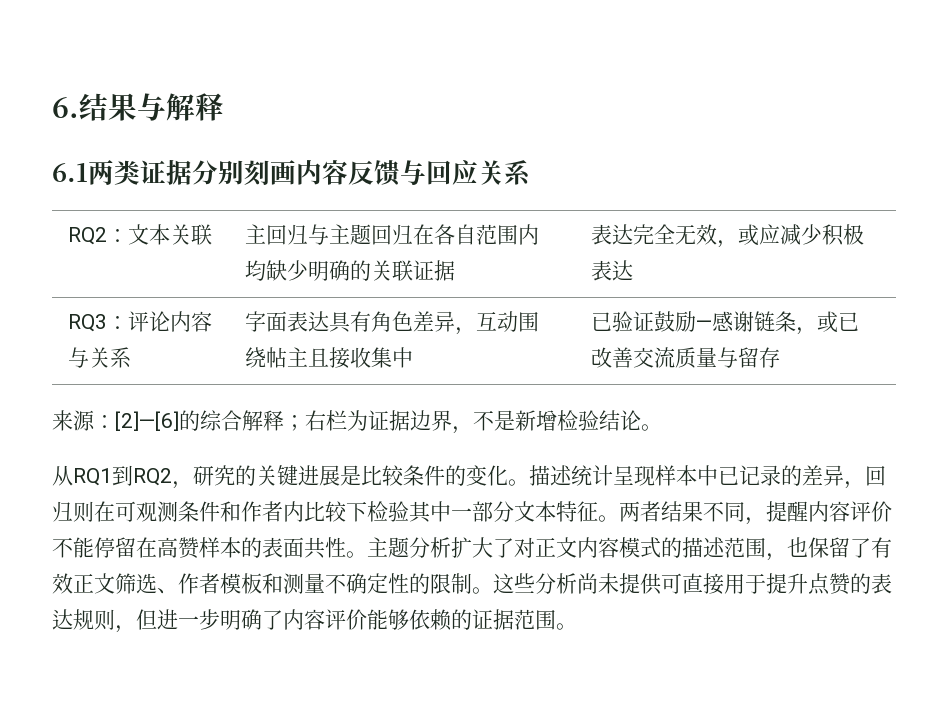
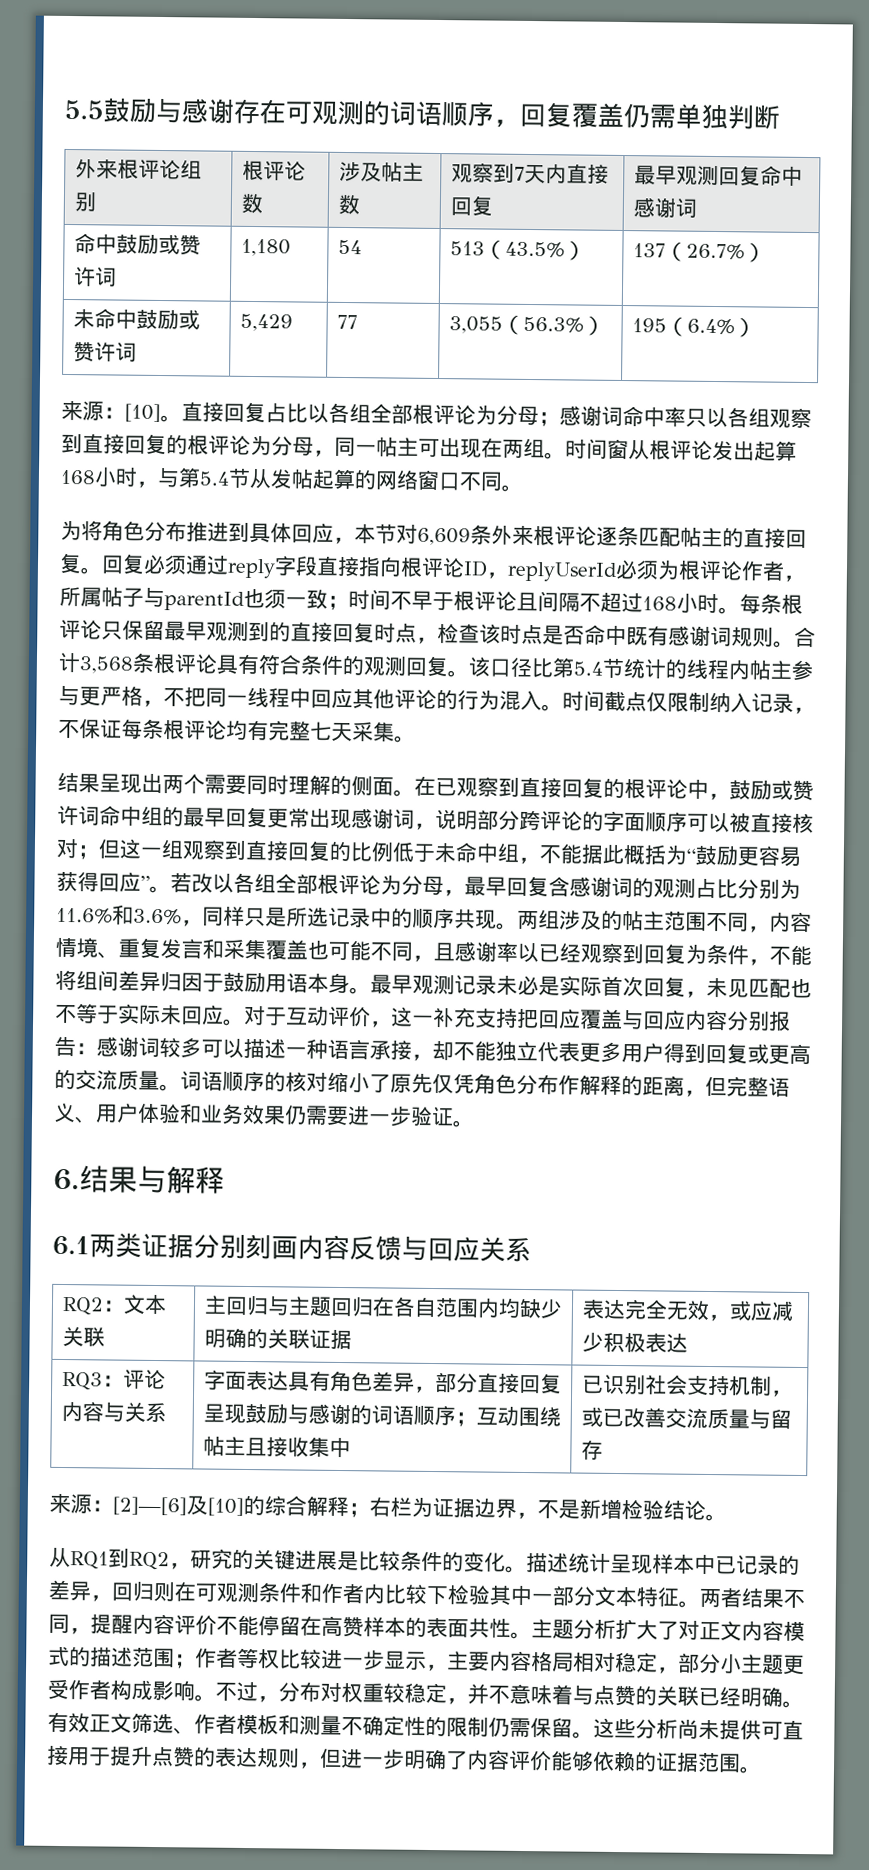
+ 5.5鼓励与感谢存在可观测的词语顺序，回复覆盖仍需单独判断
+ 外来根评论组别 | 根评论数 | 涉及帖主数 | 观察到7天内直接回复 | 最早观测回复命中感谢词
+ 命中鼓励或赞许词 | 1,180 | 54 | 513（43.5%） | 137（26.7%）
+ 未命中鼓励或赞许词 | 5,429 | 77 | 3,055（56.3%） | 195（6.4%）
+ 来源：[10]。直接回复占比以各组全部根评论为分母；感谢词命中率只以各组观察到直接回复的根评论为分母，同一帖主可出现在两组。时间窗从根评论发出起算168小时，与第5.4节从发帖起算的网络窗口不同。
+ 为将角色分布推进到具体回应，本节对6,609条外来根评论逐条匹配帖主的直接回复。回复必须通过reply字段直接指向根评论ID，replyUserId必须为根评论作者，所属帖子与parentId也须一致；时间不早于根评论且间隔不超过168小时。每条根评论只保留最早观测到的直接回复时点，检查该时点是否命中既有感谢词规则。合计3,568条根评论具有符合条件的观测回复。该口径比第5.4节统计的线程内帖主参与更严格，不把同一线程中回应其他评论的行为混入。时间截点仅限制纳入记录，不保证每条根评论均有完整七天采集。
+ 结果呈现出两个需要同时理解的侧面。在已观察到直接回复的根评论中，鼓励或赞许词命中组的最早回复更常出现感谢词，说明部分跨评论的字面顺序可以被直接核对；但这一组观察到直接回复的比例低于未命中组，不能据此概括为“鼓励更容易获得回应”。若改以各组全部根评论为分母，最早回复含感谢词的观测占比分别为11.6%和3.6%，同样只是所选记录中的顺序共现。两组涉及的帖主范围不同，内容情境、重复发言和采集覆盖也可能不同，且感谢率以已经观察到回复为条件，不能将组间差异归因于鼓励用语本身。最早观测记录未必是实际首次回复，未见匹配也不等于实际未回应。对于互动评价，这一补充支持把回应覆盖与回应内容分别报告：感谢词较多可以描述一种语言承接，却不能独立代表更多用户得到回复或更高的交流质量。词语顺序的核对缩小了原先仅凭角色分布作解释的距离，但完整语义、用户体验和业务效果仍需要进一步验证。
- RQ3：评论内容与关系 | 字面表达具有角色差异，互动围绕帖主且接收集中 | 已验证鼓励—感谢链条，或已改善交流质量与留存
+ RQ3：评论内容与关系 | 字面表达具有角色差异，部分直接回复呈现鼓励与感谢的词语顺序；互动围绕帖主且接收集中 | 已识别社会支持机制，或已改善交流质量与留存
- 来源：[2]—[6]的综合解释；右栏为证据边界，不是新增检验结论。
+ 来源：[2]—[6]及[10]的综合解释；右栏为证据边界，不是新增检验结论。
- 主题分析扩大了对正文内容模式的描述范围，也保留了有效正文筛选、作者模板和测量不确定性的限制。
+ 主题分析扩大了对正文内容模式的描述范围；作者等权比较进一步显示，主要内容格局相对稳定，部分小主题更受作者构成影响。不过，分布对权重较稳定，并不意味着与点赞的关联已经明确。有效正文筛选、作者模板和测量不确定性的限制仍需保留。

